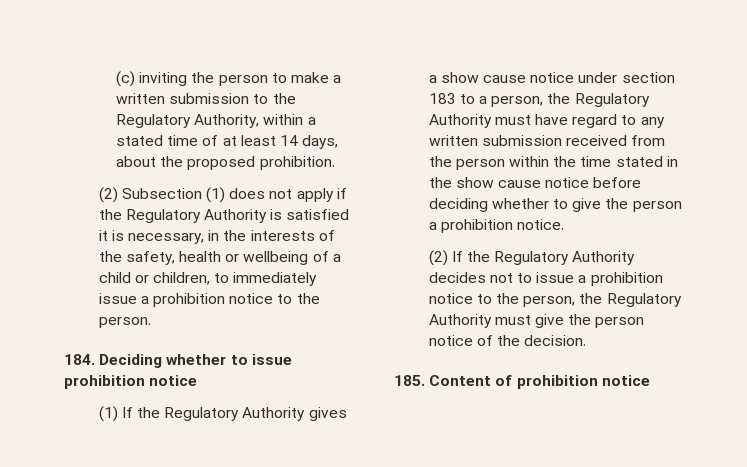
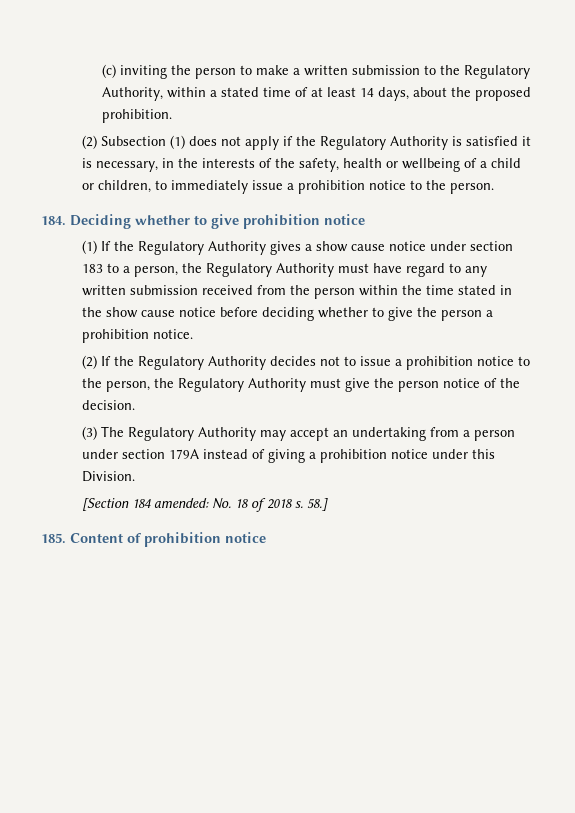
- 184. Deciding whether to issue prohibition notice
+ 184. Deciding whether to give prohibition notice
+ (3) The Regulatory Authority may accept an undertaking from a person under section 179A instead of giving a prohibition notice under this Division.
+ [Section 184 amended: No. 18 of 2018 s. 58.]

